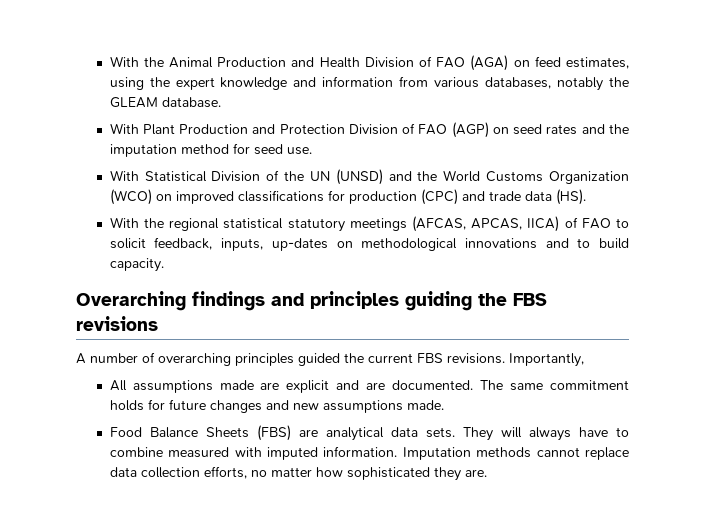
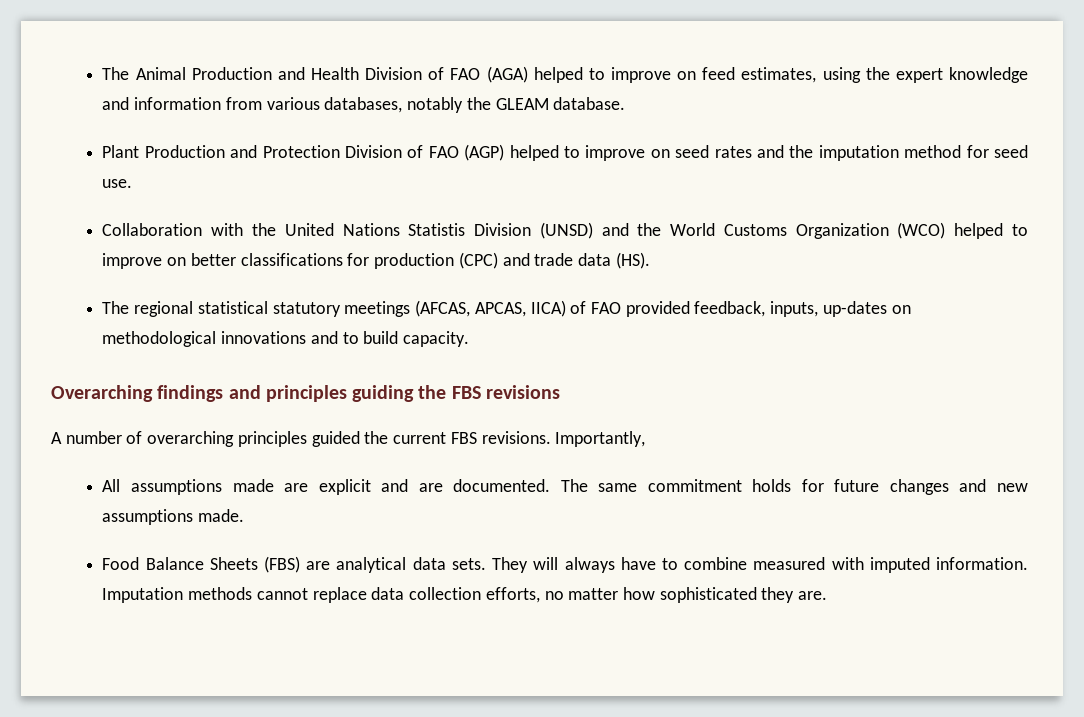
- With the Animal Production and Health Division of FAO (AGA) on feed estimates, using the expert knowledge and information from various databases, notably the GLEAM database.
+ The Animal Production and Health Division of FAO (AGA) helped to improve on feed estimates, using the expert knowledge and information from various databases, notably the GLEAM database.
- With Plant Production and Protection Division of FAO (AGP) on seed rates and the imputation method for seed use.
+ Plant Production and Protection Division of FAO (AGP) helped to improve on seed rates and the imputation method for seed use.
- With Statistical Division of the UN (UNSD) and the World Customs Organization (WCO) on improved classifications for production (CPC) and trade data (HS).
+ Collaboration with the United Nations Statistis Division (UNSD) and the World Customs Organization (WCO) helped to improve on better classifications for production (CPC) and trade data (HS).
- With the regional statistical statutory meetings (AFCAS, APCAS, IICA) of FAO to solicit feedback, inputs, up-dates on methodological innovations and to build capacity.
+ The regional statistical statutory meetings (AFCAS, APCAS, IICA) of FAO provided feedback, inputs, up-dates on methodological innovations and to build capacity.

